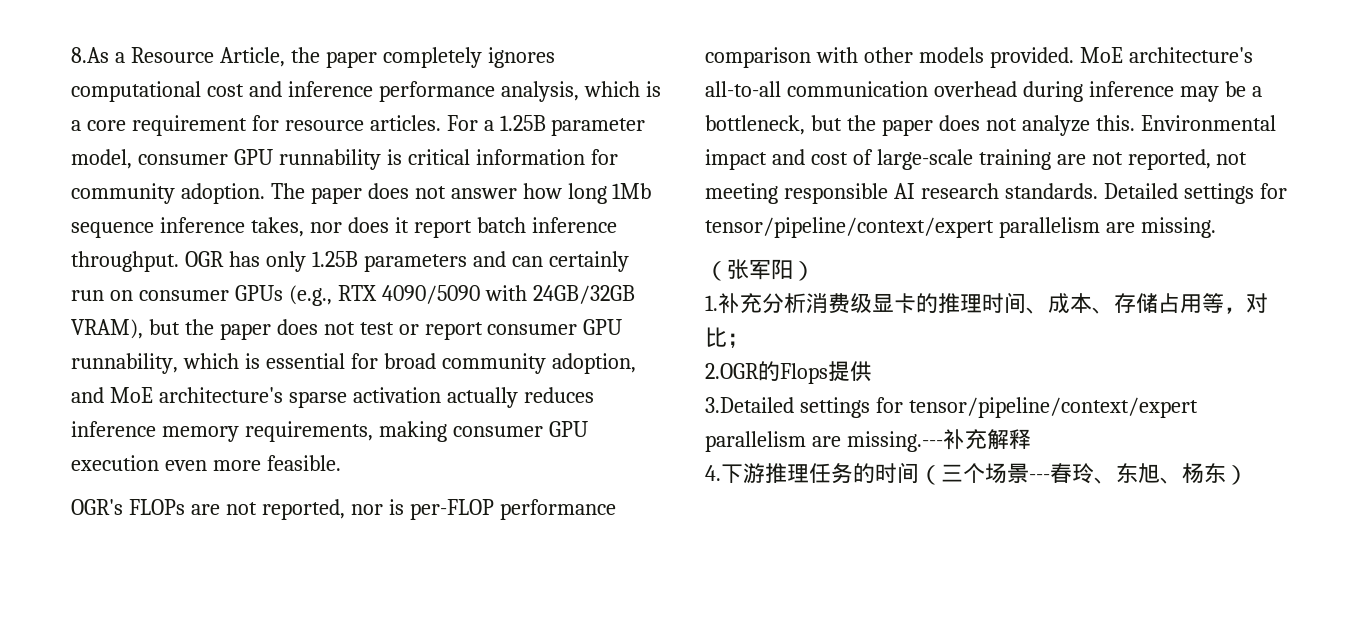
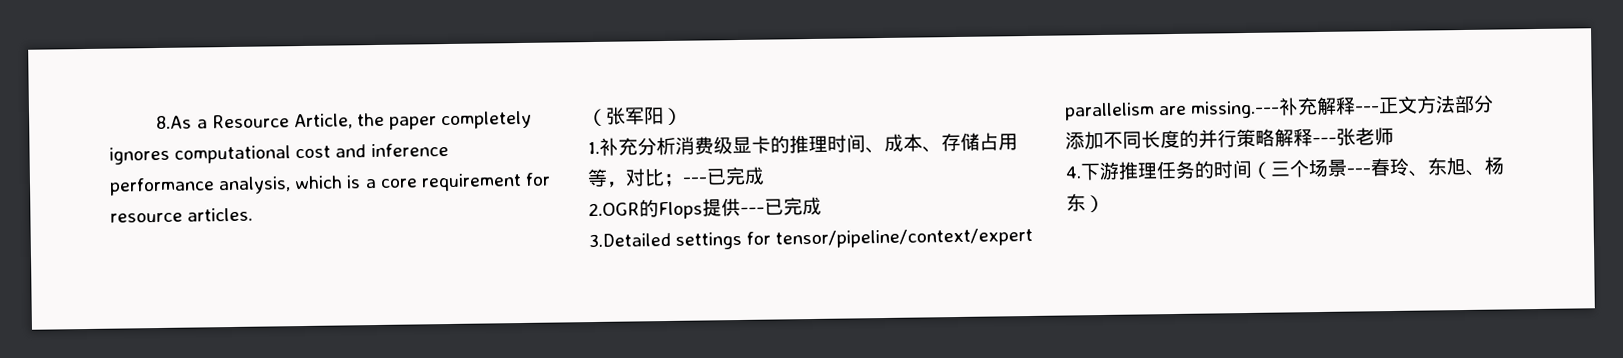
- For a 1.25B parameter model, consumer GPU runnability is critical information for community adoption. The paper does not answer how long 1Mb sequence inference takes, nor does it report batch inference throughput. OGR has only 1.25B parameters and can certainly run on consumer GPUs (e.g., RTX 4090/5090 with 24GB/32GB VRAM), but the paper does not test or report consumer GPU runnability, which is essential for broad community adoption, and MoE architecture's sparse activation actually reduces inference memory requirements, making consumer GPU execution even more feasible.
- OGR's FLOPs are not reported, nor is per-FLOP performance comparison with other models provided. MoE architecture's all-to-all communication overhead during inference may be a bottleneck, but the paper does not analyze this. Environmental impact and cost of large-scale training are not reported, not meeting responsible AI research standards. Detailed settings for tensor/pipeline/context/expert parallelism are missing.
- 1.补充分析消费级显卡的推理时间、成本、存储占用等，对比；
+ 1.补充分析消费级显卡的推理时间、成本、存储占用等，对比；---已完成
- 2.OGR的Flops提供
+ 2.OGR的Flops提供---已完成
- 3.Detailed settings for tensor/pipeline/context/expert parallelism are missing.---补充解释
+ 3.Detailed settings for tensor/pipeline/context/expert parallelism are missing.---补充解释---正文方法部分添加不同长度的并行策略解释---张老师

